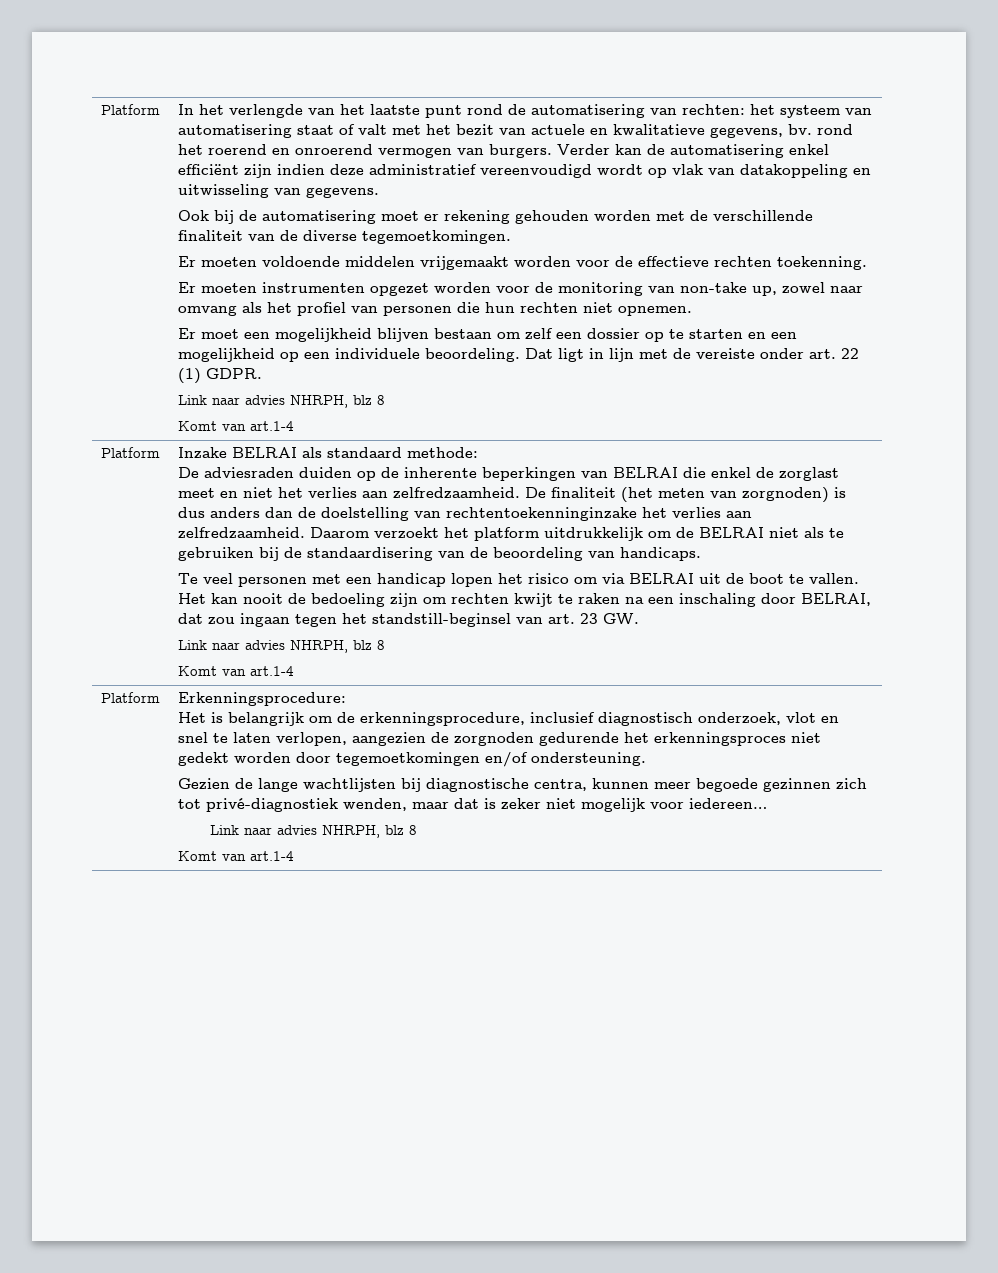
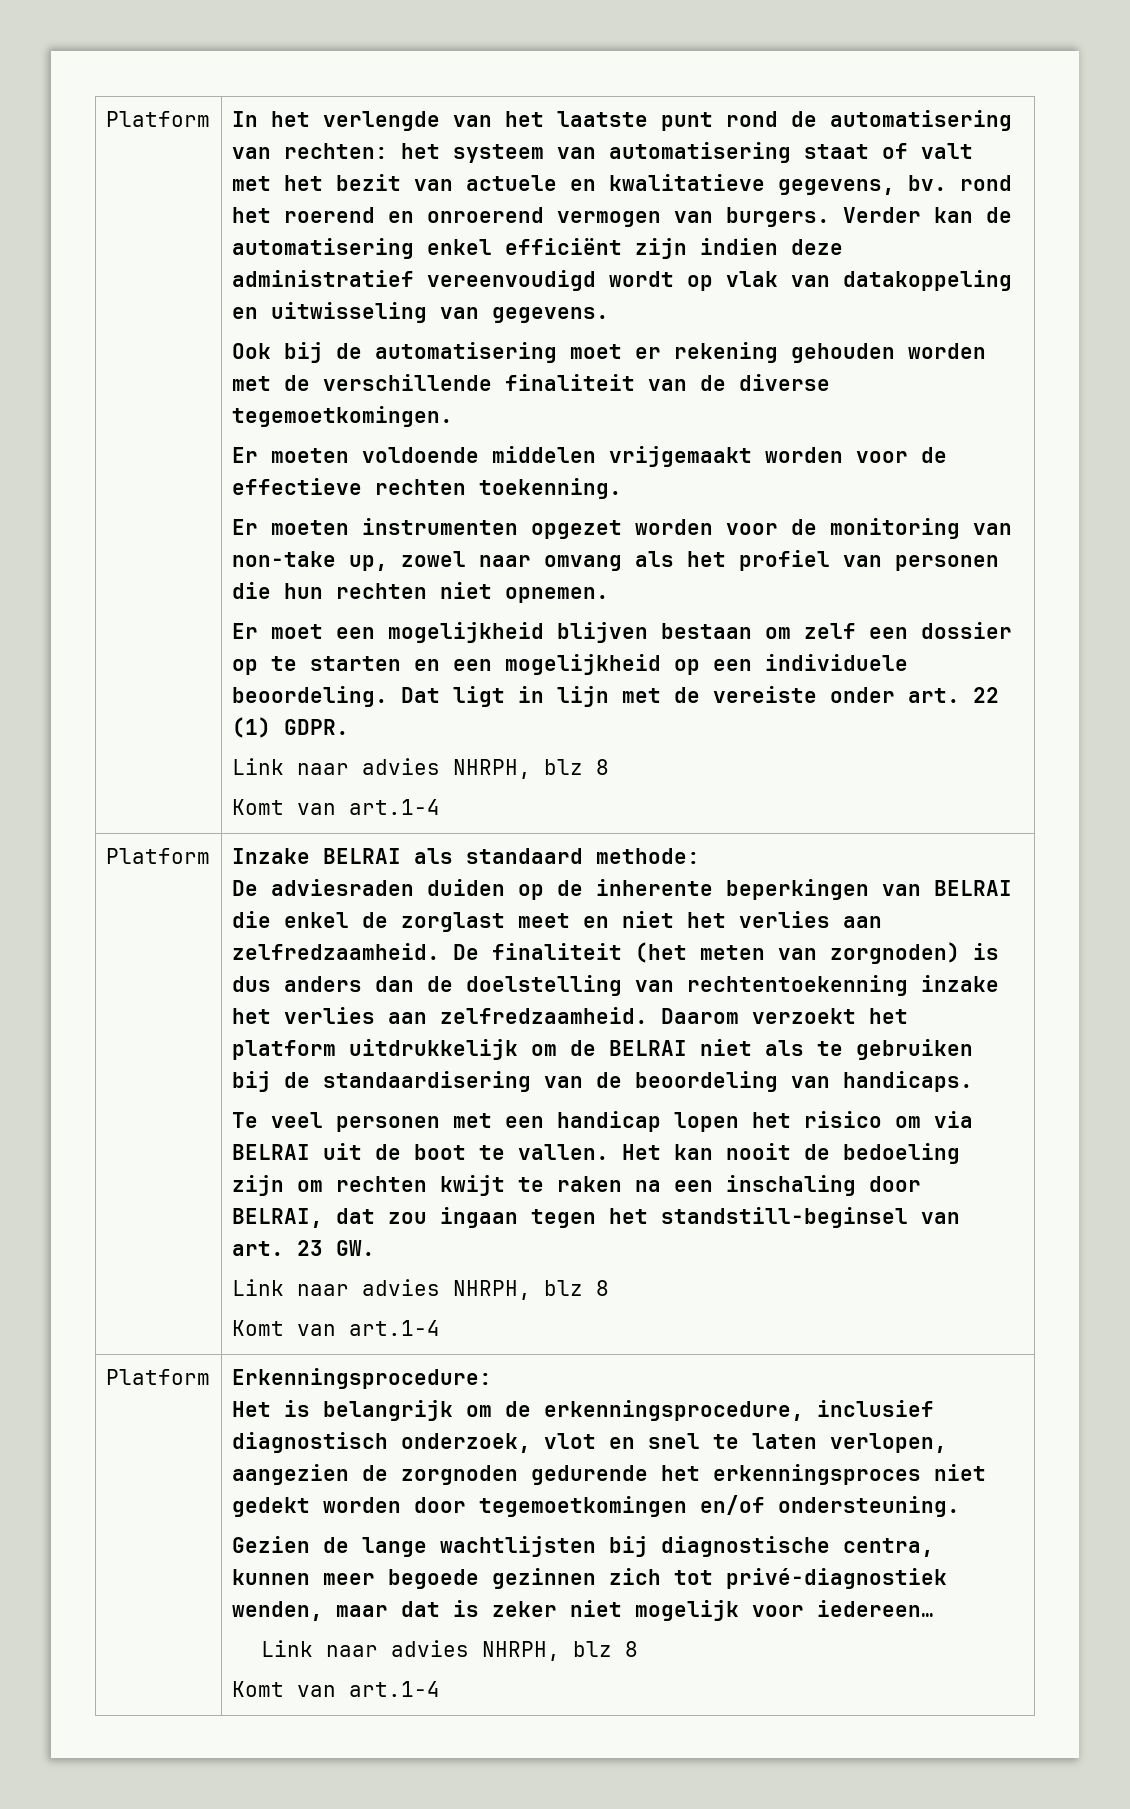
- De finaliteit (het meten van zorgnoden) is dus anders dan de doelstelling van rechtentoekenninginzake het verlies aan zelfredzaamheid.
+ De finaliteit (het meten van zorgnoden) is dus anders dan de doelstelling van rechtentoekenning inzake het verlies aan zelfredzaamheid.

